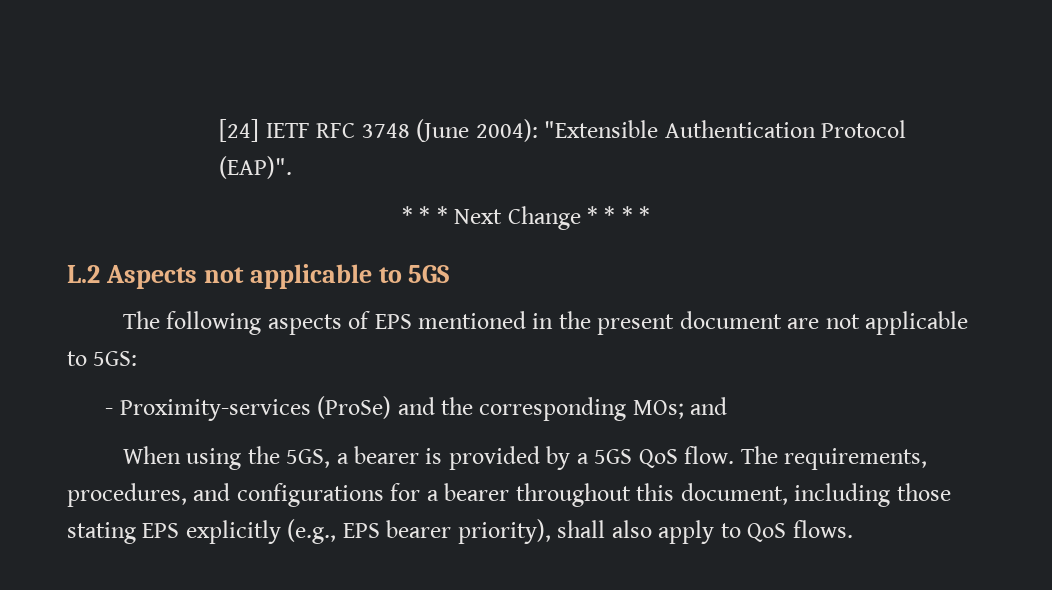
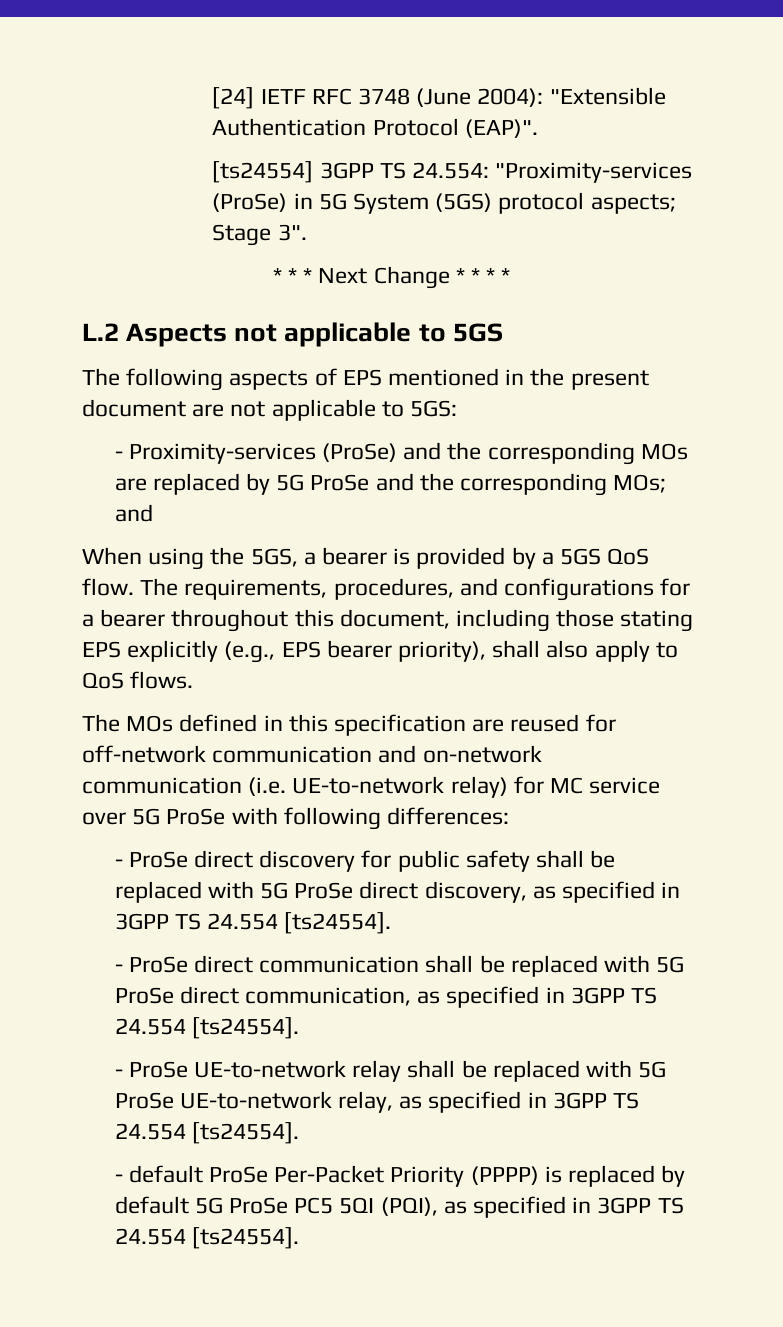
+ [ts24554] 3GPP TS 24.554: "Proximity-services (ProSe) in 5G System (5GS) protocol aspects; Stage 3".
- - Proximity-services (ProSe) and the corresponding MOs; and
+ - Proximity-services (ProSe) and the corresponding MOs are replaced by 5G ProSe and the corresponding MOs; and
+ The MOs defined in this specification are reused for off-network communication and on-network communication (i.e. UE-to-network relay) for MC service over 5G ProSe with following differences:
+ - ProSe direct discovery for public safety shall be replaced with 5G ProSe direct discovery, as specified in 3GPP TS 24.554 [ts24554].
+ - ProSe direct communication shall be replaced with 5G ProSe direct communication, as specified in 3GPP TS 24.554 [ts24554].
+ - ProSe UE-to-network relay shall be replaced with 5G ProSe UE-to-network relay, as specified in 3GPP TS 24.554 [ts24554].
+ - default ProSe Per-Packet Priority (PPPP) is replaced by default 5G ProSe PC5 5QI (PQI), as specified in 3GPP TS 24.554 [ts24554].

